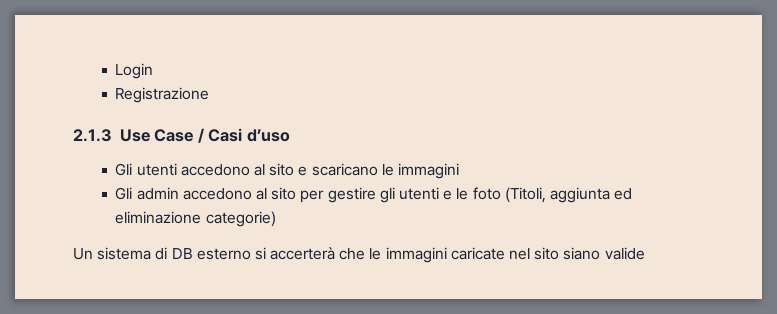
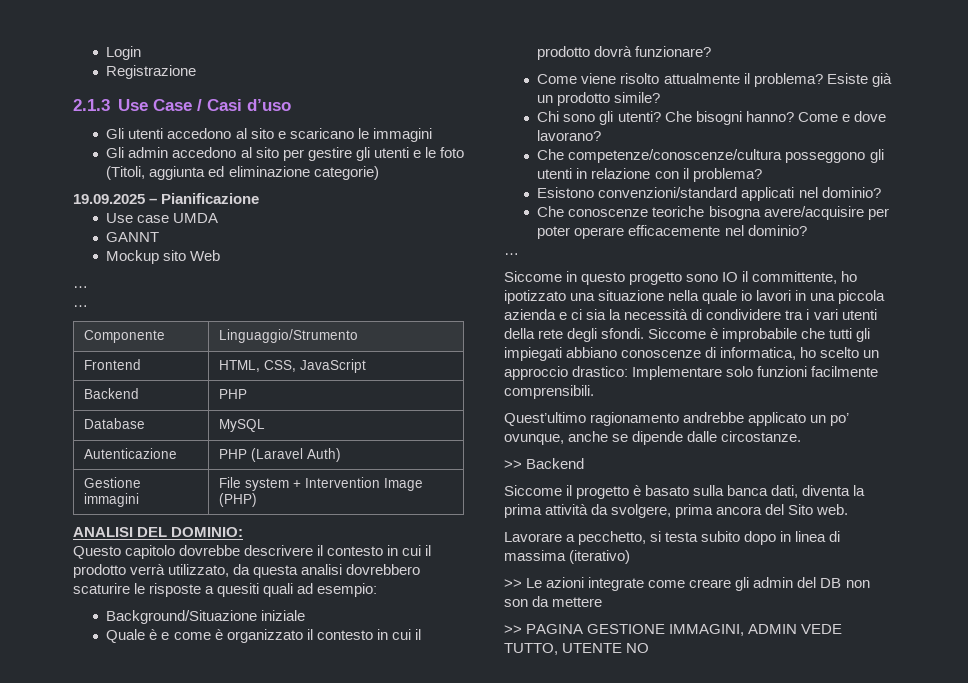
- Un sistema di DB esterno si accerterà che le immagini caricate nel sito siano valide
+ 19.09.2025 – Pianificazione
+ Use case UMDA
+ GANNT
+ Mockup sito Web
+ …
+ …
+ Componente | Linguaggio/Strumento
+ Frontend | HTML, CSS, JavaScript
+ Backend | PHP
+ Database | MySQL
+ Autenticazione | PHP (Laravel Auth)
+ Gestione immagini | File system + Intervention Image (PHP)
+ ANALISI DEL DOMINIO:
+ Questo capitolo dovrebbe descrivere il contesto in cui il prodotto verrà utilizzato, da questa analisi dovrebbero scaturire le risposte a quesiti quali ad esempio:
+ Background/Situazione iniziale
+ Quale è e come è organizzato il contesto in cui il prodotto dovrà funzionare?
+ Come viene risolto attualmente il problema? Esiste già un prodotto simile?
+ Chi sono gli utenti? Che bisogni hanno? Come e dove lavorano?
+ Che competenze/conoscenze/cultura posseggono gli utenti in relazione con il problema?
+ Esistono convenzioni/standard applicati nel dominio?
+ Che conoscenze teoriche bisogna avere/acquisire per poter operare efficacemente nel dominio?
+ …
+ Siccome in questo progetto sono IO il committente, ho ipotizzato una situazione nella quale io lavori in una piccola azienda e ci sia la necessità di condividere tra i vari utenti della rete degli sfondi. Siccome è improbabile che tutti gli impiegati abbiano conoscenze di informatica, ho scelto un approccio drastico: Implementare solo funzioni facilmente comprensibili.
+ Quest’ultimo ragionamento andrebbe applicato un po’ ovunque, anche se dipende dalle circostanze.
+ >> Backend
+ Siccome il progetto è basato sulla banca dati, diventa la prima attività da svolgere, prima ancora del Sito web.
+ Lavorare a pecchetto, si testa subito dopo in linea di massima (iterativo)
+ >> Le azioni integrate come creare gli admin del DB non son da mettere
+ >> PAGINA GESTIONE IMMAGINI, ADMIN VEDE TUTTO, UTENTE NO

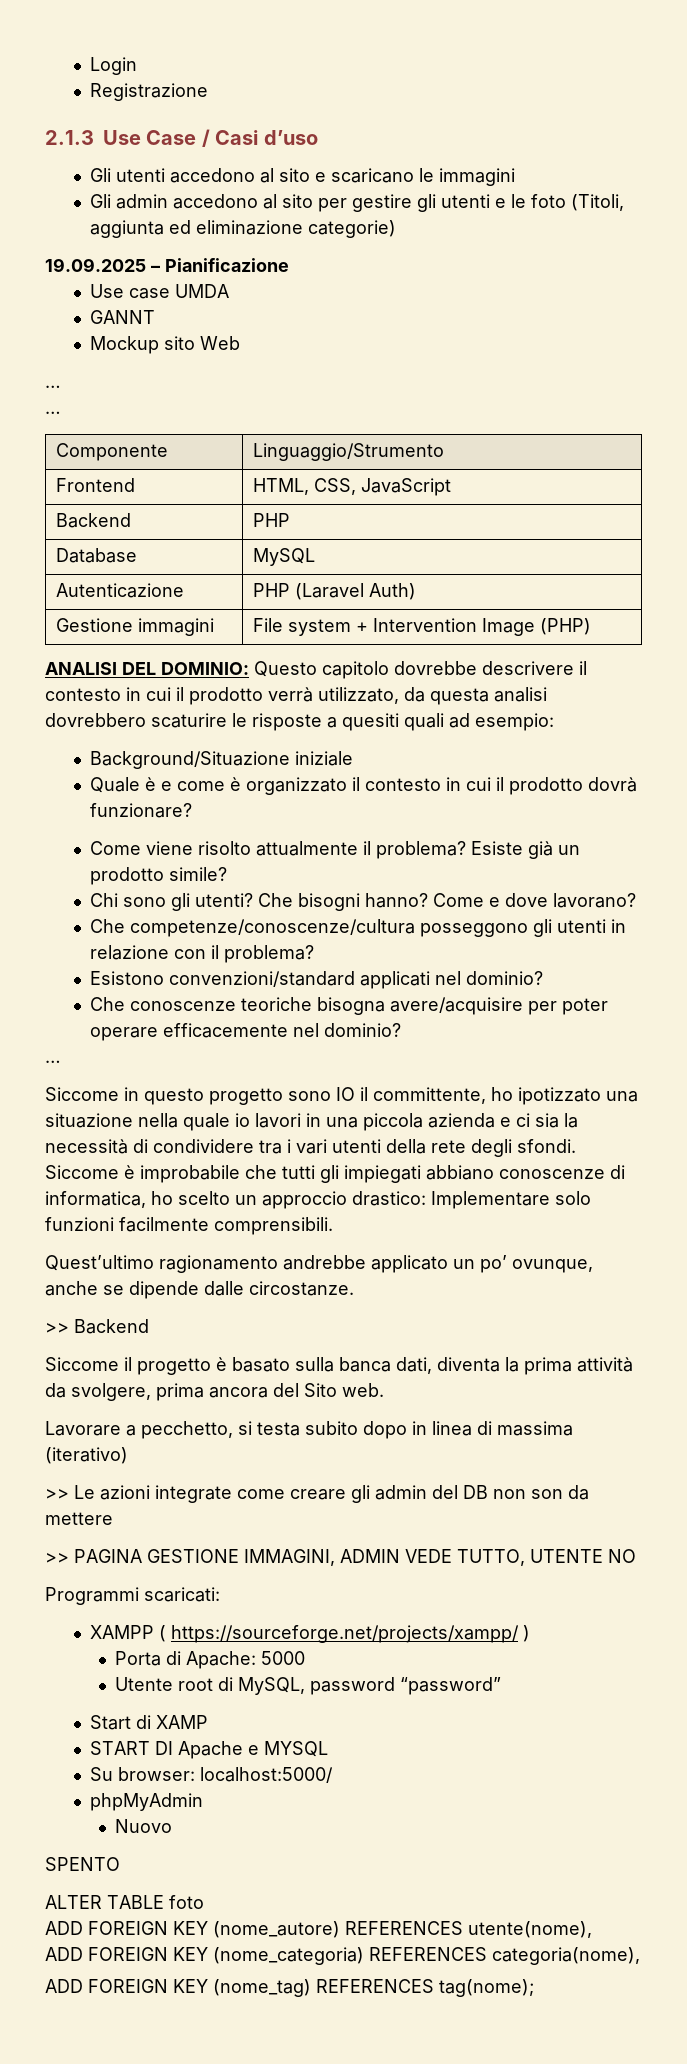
- ANALISI DEL DOMINIO:
- Questo capitolo dovrebbe descrivere il contesto in cui il prodotto verrà utilizzato, da questa analisi dovrebbero scaturire le risposte a quesiti quali ad esempio:
+ ANALISI DEL DOMINIO: Questo capitolo dovrebbe descrivere il contesto in cui il prodotto verrà utilizzato, da questa analisi dovrebbero scaturire le risposte a quesiti quali ad esempio:
+ Programmi scaricati:
+ XAMPP ( https://sourceforge.net/projects/xampp/ )
+ Porta di Apache: 5000
+ Utente root di MySQL, password “password”
+ Start di XAMP
+ START DI Apache e MYSQL
+ Su browser: localhost:5000/
+ phpMyAdmin
+ Nuovo
+ SPENTO
+ ALTER TABLE foto
+ ADD FOREIGN KEY (nome_autore) REFERENCES utente(nome),
+ ADD FOREIGN KEY (nome_categoria) REFERENCES categoria(nome),
+ ADD FOREIGN KEY (nome_tag) REFERENCES tag(nome);

